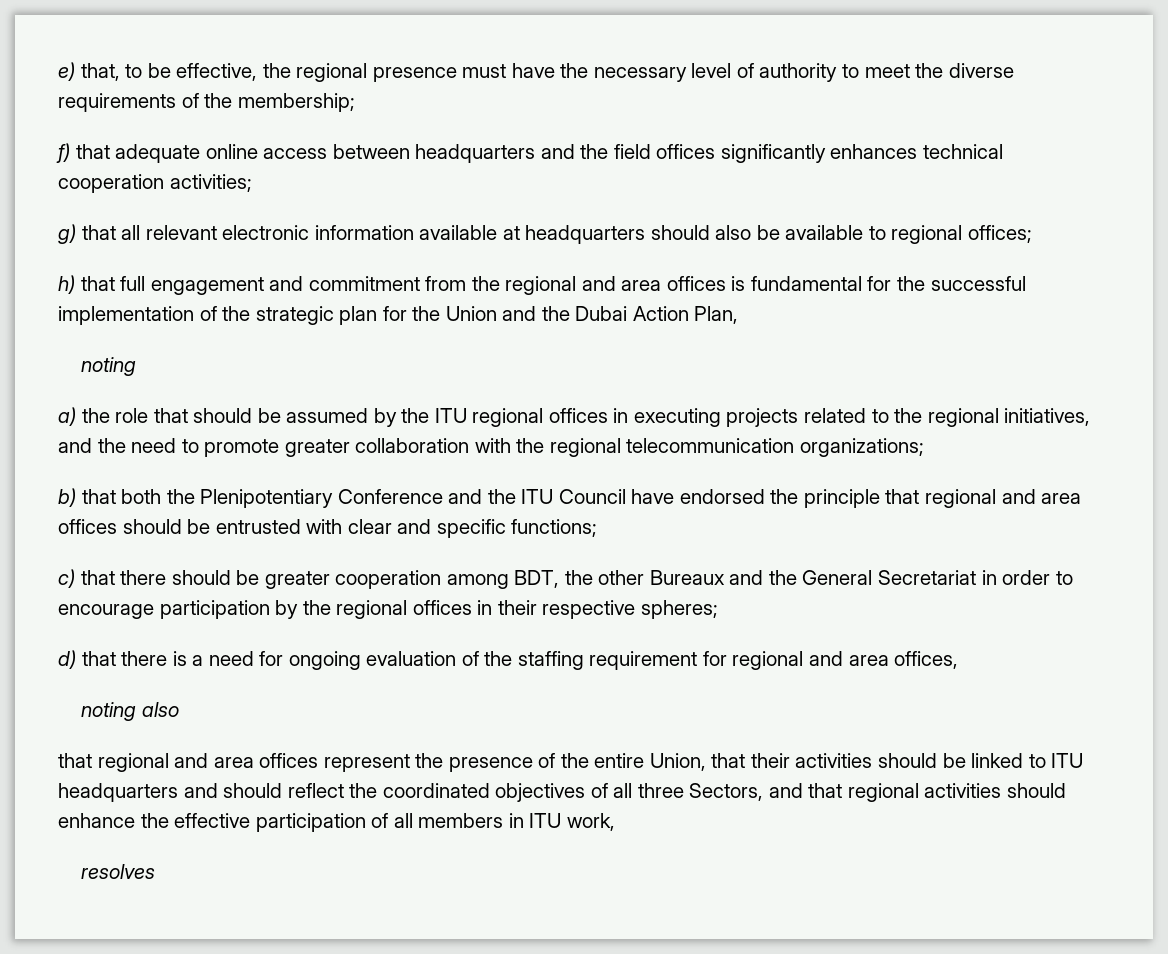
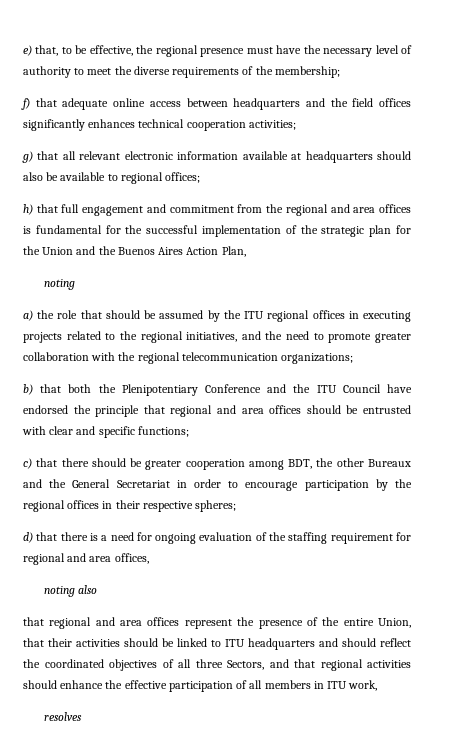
- h) that full engagement and commitment from the regional and area offices is fundamental for the successful implementation of the strategic plan for the Union and the Dubai Action Plan,
+ h) that full engagement and commitment from the regional and area offices is fundamental for the successful implementation of the strategic plan for the Union and the Buenos Aires Action Plan,

